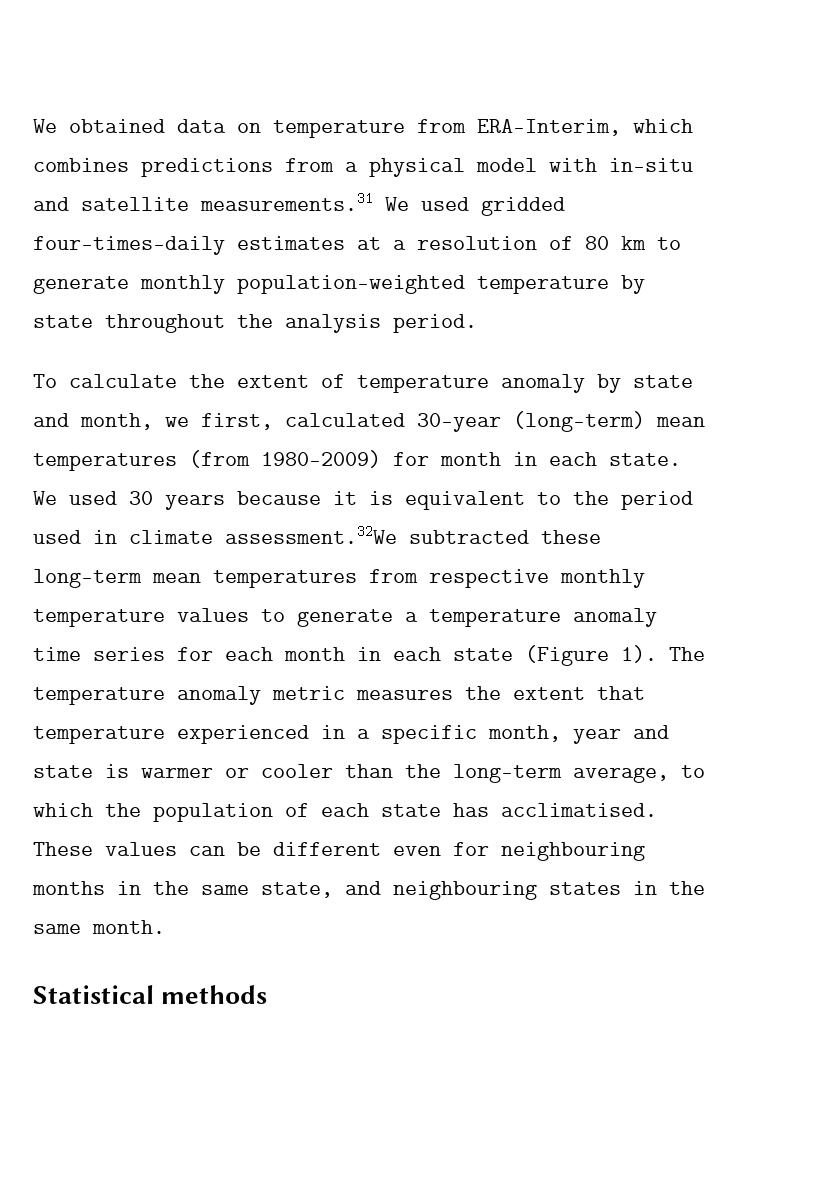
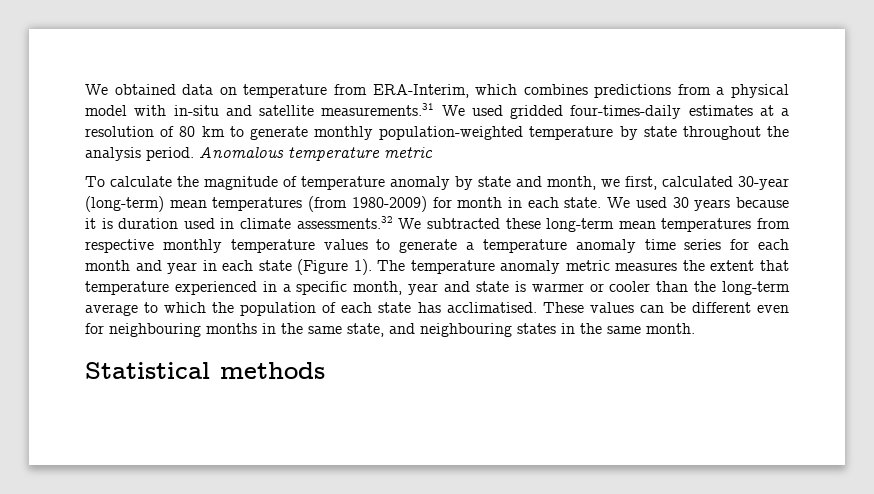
+ Anomalous temperature metric
- To calculate the extent of temperature anomaly by state and month, we first, calculated 30-year (long-term) mean temperatures (from 1980-2009) for month in each state.
+ To calculate the magnitude of temperature anomaly by state and month, we first, calculated 30-year (long-term) mean temperatures (from 1980-2009) for month in each state.
- We used 30 years because it is equivalent to the period used in climate assessment.32We subtracted these long-term mean temperatures from respective monthly temperature values to generate a temperature anomaly time series for each month in each state (Figure 1).
+ We used 30 years because it is duration used in climate assessments.32 We subtracted these long-term mean temperatures from respective monthly temperature values to generate a temperature anomaly time series for each month and year in each state (Figure 1).
- The temperature anomaly metric measures the extent that temperature experienced in a specific month, year and state is warmer or cooler than the long-term average, to which the population of each state has acclimatised.
+ The temperature anomaly metric measures the extent that temperature experienced in a specific month, year and state is warmer or cooler than the long-term average to which the population of each state has acclimatised.

